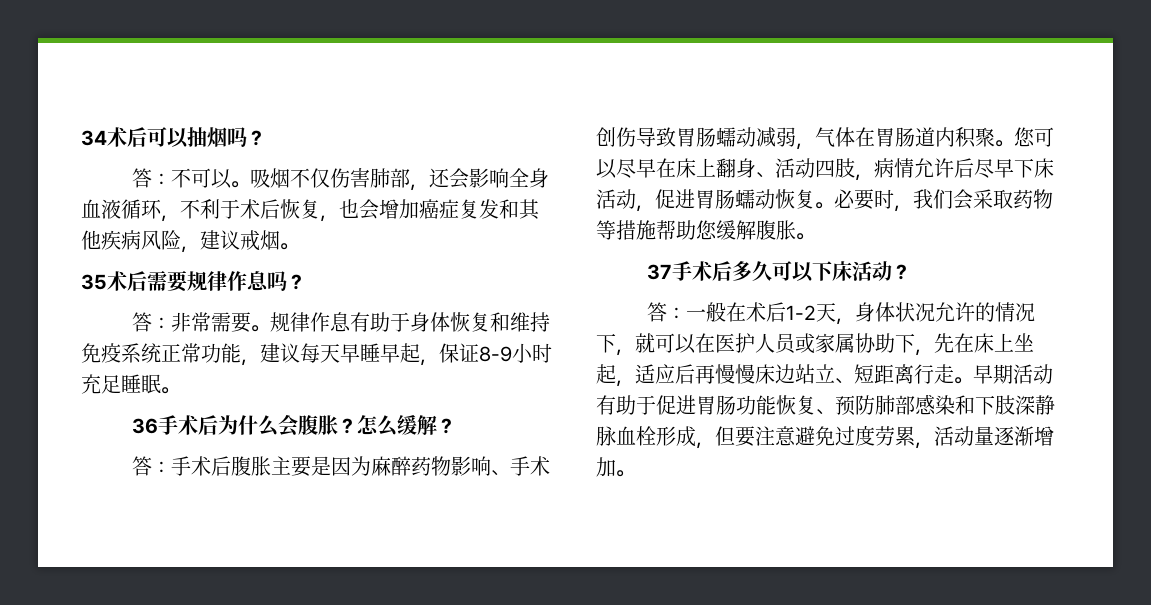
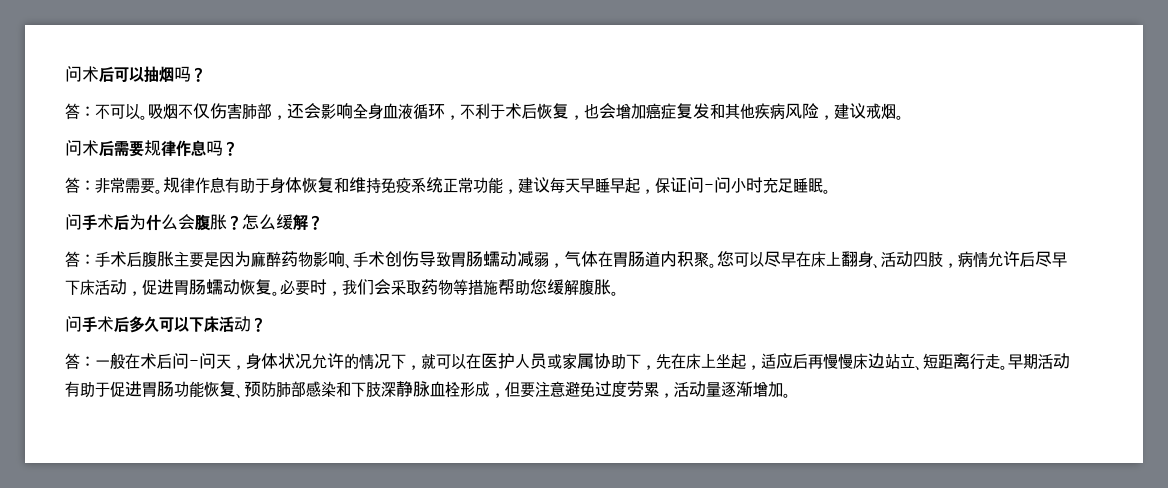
- 34术后可以抽烟吗？
+ 问术后可以抽烟吗？
- 35术后需要规律作息吗？
+ 问术后需要规律作息吗？
- 规律作息有助于身体恢复和维持免疫系统正常功能，建议每天早睡早起，保证8-9小时充足睡眠。
+ 规律作息有助于身体恢复和维持免疫系统正常功能，建议每天早睡早起，保证问-问小时充足睡眠。
- 36手术后为什么会腹胀？
+ 问手术后为什么会腹胀？
- 37手术后多久可以下床活动？
+ 问手术后多久可以下床活动？
- 答：一般在术后1-2天，身体状况允许的情况下，就可以在医护人员或家属协助下，先在床上坐起，适应后再慢慢床边站立、短距离行走。
+ 答：一般在术后问-问天，身体状况允许的情况下，就可以在医护人员或家属协助下，先在床上坐起，适应后再慢慢床边站立、短距离行走。

